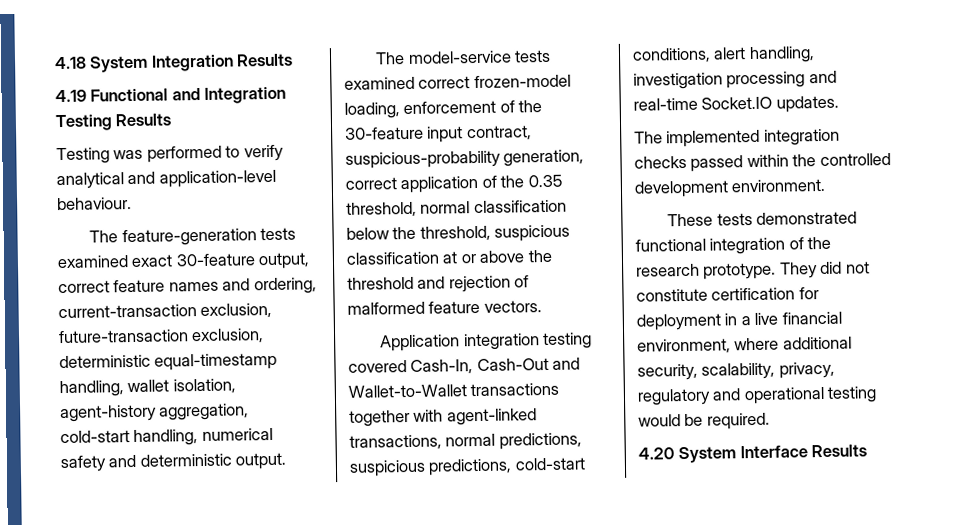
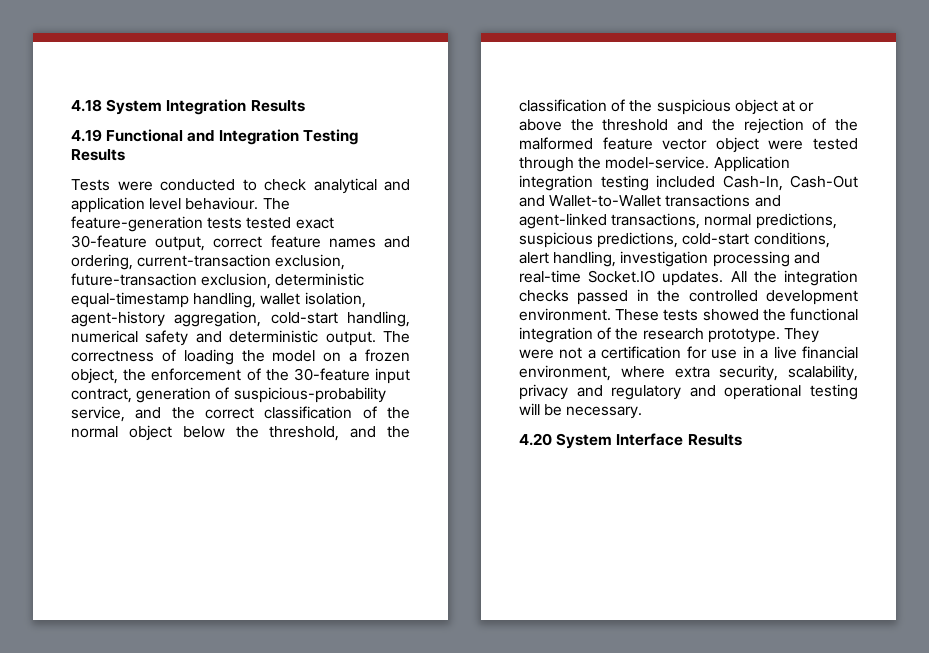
- Testing was performed to verify analytical and application-level behaviour.
- The feature-generation tests examined exact 30-feature output, correct feature names and ordering, current-transaction exclusion, future-transaction exclusion, deterministic equal-timestamp handling, wallet isolation, agent-history aggregation, cold-start handling, numerical safety and deterministic output.
- The model-service tests examined correct frozen-model loading, enforcement of the 30-feature input contract, suspicious-probability generation, correct application of the 0.35 threshold, normal classification below the threshold, suspicious classification at or above the threshold and rejection of malformed feature vectors.
- Application integration testing covered Cash-In, Cash-Out and Wallet-to-Wallet transactions together with agent-linked transactions, normal predictions, suspicious predictions, cold-start conditions, alert handling, investigation processing and real-time Socket.IO updates.
- The implemented integration checks passed within the controlled development environment.
- These tests demonstrated functional integration of the research prototype.
+ Tests were conducted to check analytical and application level behaviour. The feature-generation tests tested exact 30-feature output, correct feature names and ordering, current-transaction exclusion, future-transaction exclusion, deterministic equal-timestamp handling, wallet isolation, agent-history aggregation, cold-start handling, numerical safety and deterministic output. The correctness of loading the model on a frozen object, the enforcement of the 30-feature input contract, generation of suspicious-probability service, and the correct classification of the normal object below the threshold, and the classification of the suspicious object at or above the threshold and the rejection of the malformed feature vector object were tested through the model-service. Application integration testing included Cash-In, Cash-Out and Wallet-to-Wallet transactions and agent-linked transactions, normal predictions, suspicious predictions, cold-start conditions, alert handling, investigation processing and real-time Socket.IO updates. All the integration checks passed in the controlled development environment. These tests showed the functional integration of the research prototype.
- They did not constitute certification for deployment in a live financial environment, where additional security, scalability, privacy, regulatory and operational testing would be required.
+ They were not a certification for use in a live financial environment, where extra security, scalability, privacy and regulatory and operational testing will be necessary.

